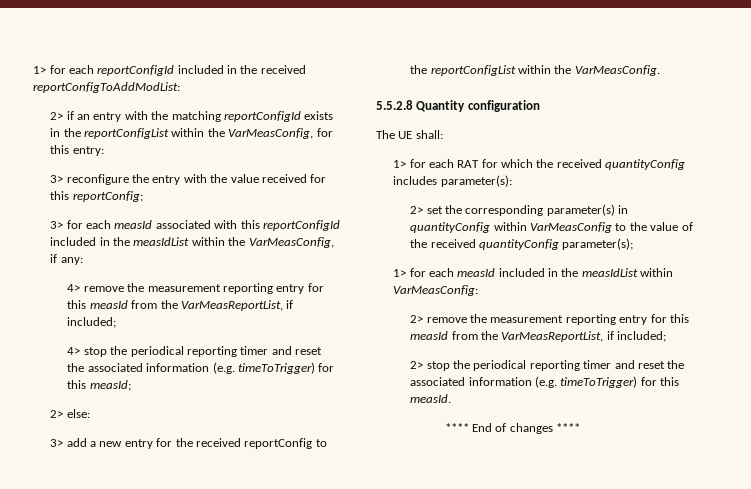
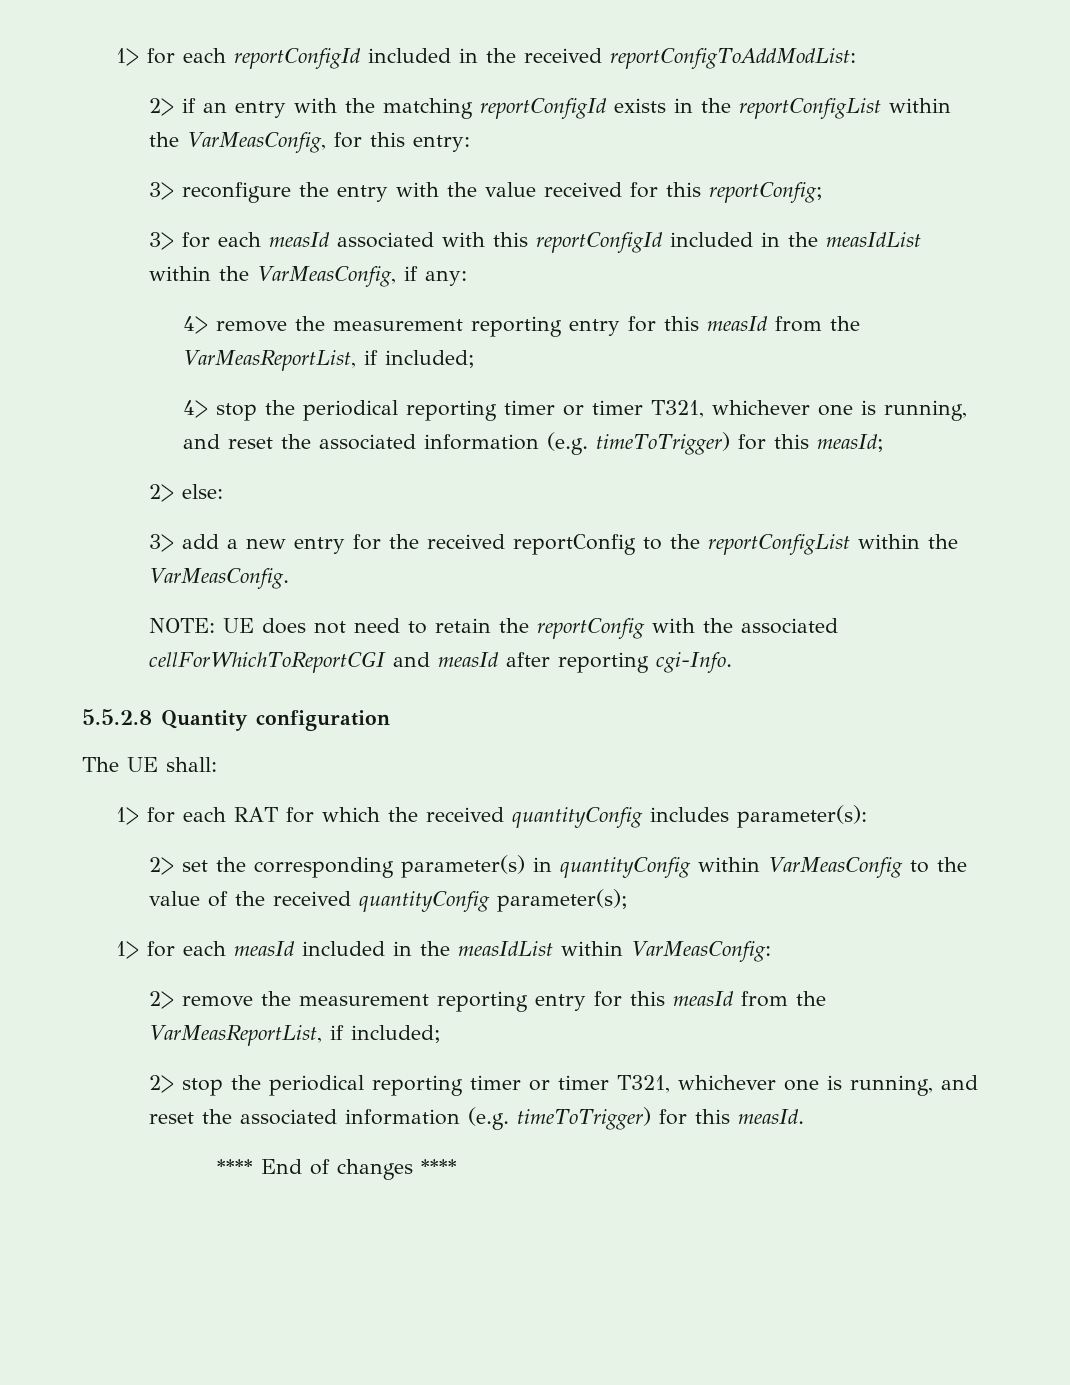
- 4> stop the periodical reporting timer and reset the associated information (e.g. timeToTrigger) for this measId;
+ 4> stop the periodical reporting timer or timer T321, whichever one is running, and reset the associated information (e.g. timeToTrigger) for this measId;
+ NOTE: UE does not need to retain the reportConfig with the associated cellForWhichToReportCGI and measId after reporting cgi-Info.
- 2> stop the periodical reporting timer and reset the associated information (e.g. timeToTrigger) for this measId.
+ 2> stop the periodical reporting timer or timer T321, whichever one is running, and reset the associated information (e.g. timeToTrigger) for this measId.

